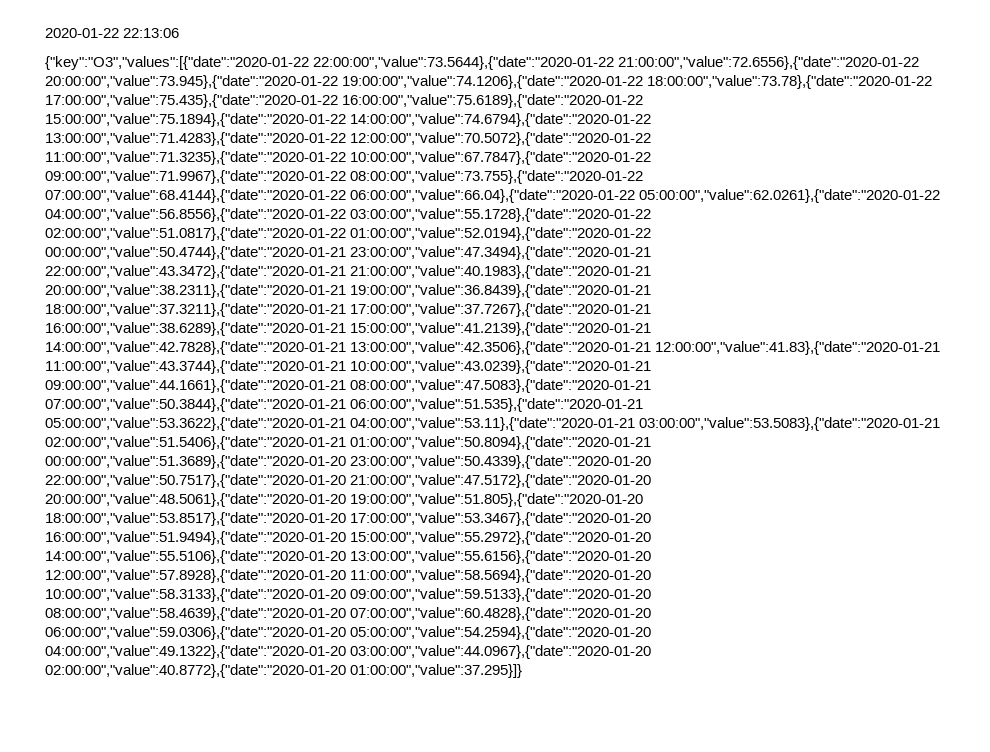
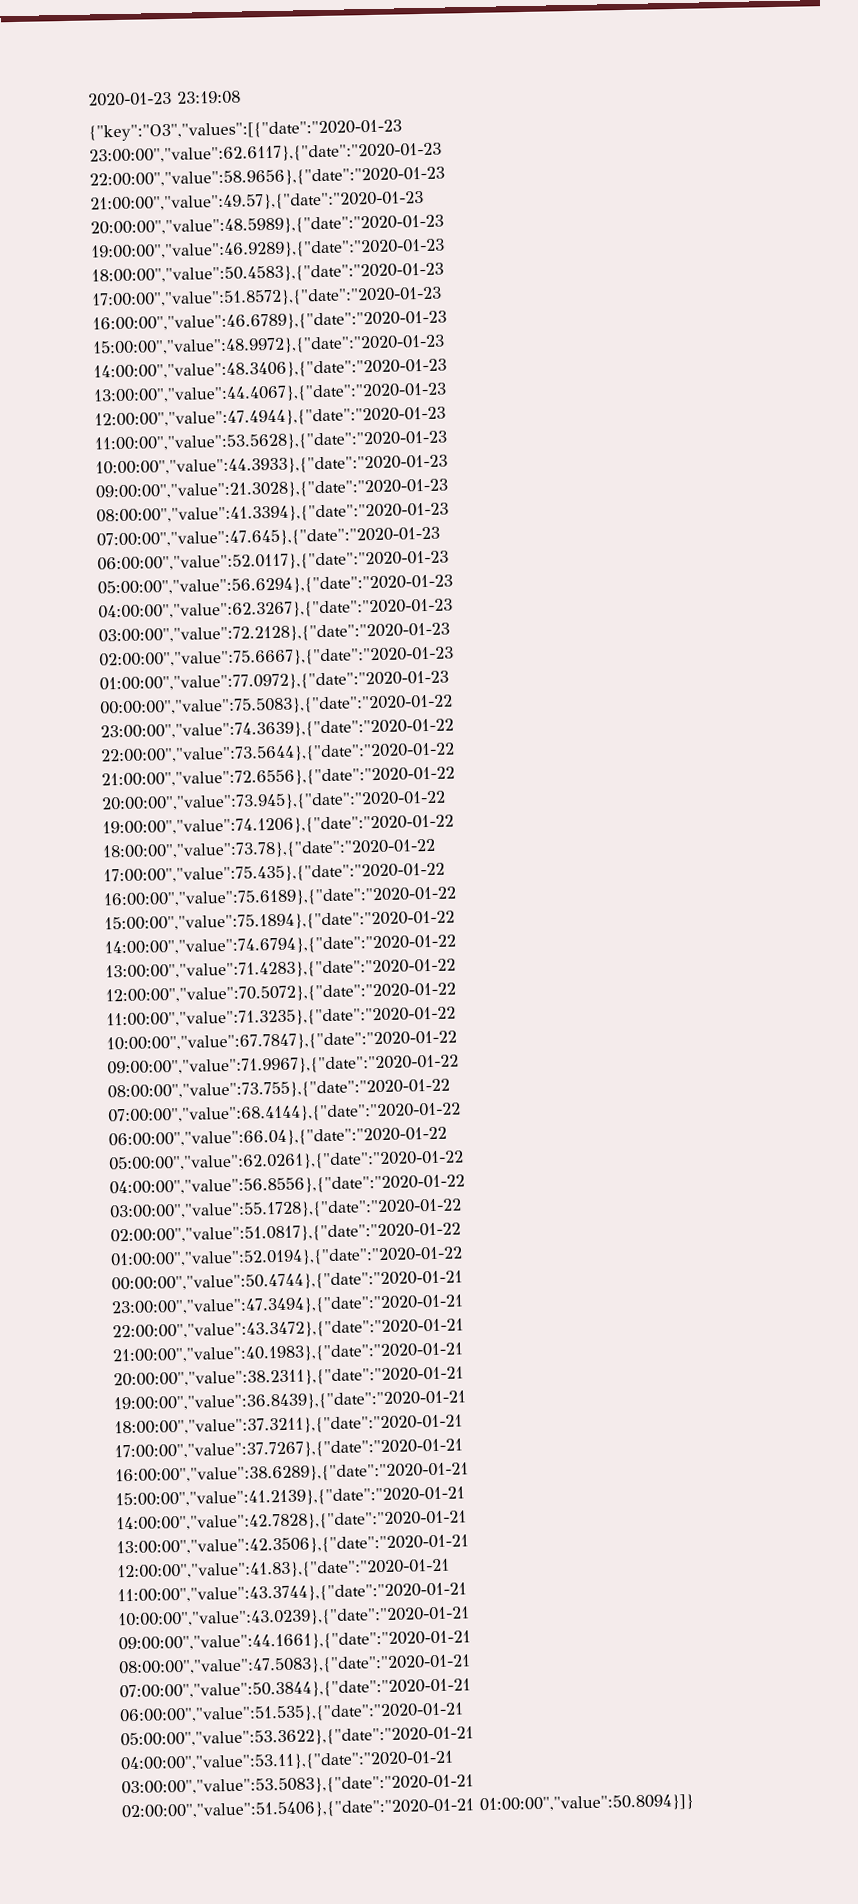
- 2020-01-22 22:13:06
- {"key":"O3","values":[{"date":"2020-01-22 22:00:00","value":73.5644},{"date":"2020-01-22 21:00:00","value":72.6556},{"date":"2020-01-22 20:00:00","value":73.945},{"date":"2020-01-22 19:00:00","value":74.1206},{"date":"2020-01-22 18:00:00","value":73.78},{"date":"2020-01-22 17:00:00","value":75.435},{"date":"2020-01-22 16:00:00","value":75.6189},{"date":"2020-01-22 15:00:00","value":75.1894},{"date":"2020-01-22 14:00:00","value":74.6794},{"date":"2020-01-22 13:00:00","value":71.4283},{"date":"2020-01-22 12:00:00","value":70.5072},{"date":"2020-01-22 11:00:00","value":71.3235},{"date":"2020-01-22 10:00:00","value":67.7847},{"date":"2020-01-22 09:00:00","value":71.9967},{"date":"2020-01-22 08:00:00","value":73.755},{"date":"2020-01-22 07:00:00","value":68.4144},{"date":"2020-01-22 06:00:00","value":66.04},{"date":"2020-01-22 05:00:00","value":62.0261},{"date":"2020-01-22 04:00:00","value":56.8556},{"date":"2020-01-22 03:00:00","value":55.1728},{"date":"2020-01-22 02:00:00","value":51.0817},{"date":"2020-01-22 01:00:00","value":52.0194},{"date":"2020-01-22 00:00:00","value":50.4744},{"date":"2020-01-21 23:00:00","value":47.3494},{"date":"2020-01-21 22:00:00","value":43.3472},{"date":"2020-01-21 21:00:00","value":40.1983},{"date":"2020-01-21 20:00:00","value":38.2311},{"date":"2020-01-21 19:00:00","value":36.8439},{"date":"2020-01-21 18:00:00","value":37.3211},{"date":"2020-01-21 17:00:00","value":37.7267},{"date":"2020-01-21 16:00:00","value":38.6289},{"date":"2020-01-21 15:00:00","value":41.2139},{"date":"2020-01-21 14:00:00","value":42.7828},{"date":"2020-01-21 13:00:00","value":42.3506},{"date":"2020-01-21 12:00:00","value":41.83},{"date":"2020-01-21 11:00:00","value":43.3744},{"date":"2020-01-21 10:00:00","value":43.0239},{"date":"2020-01-21 09:00:00","value":44.1661},{"date":"2020-01-21 08:00:00","value":47.5083},{"date":"2020-01-21 07:00:00","value":50.3844},{"date":"2020-01-21 06:00:00","value":51.535},{"date":"2020-01-21 05:00:00","value":53.3622},{"date":"2020-01-21 04:00:00","value":53.11},{"date":"2020-01-21 03:00:00","value":53.5083},{"date":"2020-01-21 02:00:00","value":51.5406},{"date":"2020-01-21 01:00:00","value":50.8094},{"date":"2020-01-21 00:00:00","value":51.3689},{"date":"2020-01-20 23:00:00","value":50.4339},{"date":"2020-01-20 22:00:00","value":50.7517},{"date":"2020-01-20 21:00:00","value":47.5172},{"date":"2020-01-20 20:00:00","value":48.5061},{"date":"2020-01-20 19:00:00","value":51.805},{"date":"2020-01-20 18:00:00","value":53.8517},{"date":"2020-01-20 17:00:00","value":53.3467},{"date":"2020-01-20 16:00:00","value":51.9494},{"date":"2020-01-20 15:00:00","value":55.2972},{"date":"2020-01-20 14:00:00","value":55.5106},{"date":"2020-01-20 13:00:00","value":55.6156},{"date":"2020-01-20 12:00:00","value":57.8928},{"date":"2020-01-20 11:00:00","value":58.5694},{"date":"2020-01-20 10:00:00","value":58.3133},{"date":"2020-01-20 09:00:00","value":59.5133},{"date":"2020-01-20 08:00:00","value":58.4639},{"date":"2020-01-20 07:00:00","value":60.4828},{"date":"2020-01-20 06:00:00","value":59.0306},{"date":"2020-01-20 05:00:00","value":54.2594},{"date":"2020-01-20 04:00:00","value":49.1322},{"date":"2020-01-20 03:00:00","value":44.0967},{"date":"2020-01-20 02:00:00","value":40.8772},{"date":"2020-01-20 01:00:00","value":37.295}]}
+ 2020-01-23 23:19:08
+ {"key":"O3","values":[{"date":"2020-01-23 23:00:00","value":62.6117},{"date":"2020-01-23 22:00:00","value":58.9656},{"date":"2020-01-23 21:00:00","value":49.57},{"date":"2020-01-23 20:00:00","value":48.5989},{"date":"2020-01-23 19:00:00","value":46.9289},{"date":"2020-01-23 18:00:00","value":50.4583},{"date":"2020-01-23 17:00:00","value":51.8572},{"date":"2020-01-23 16:00:00","value":46.6789},{"date":"2020-01-23 15:00:00","value":48.9972},{"date":"2020-01-23 14:00:00","value":48.3406},{"date":"2020-01-23 13:00:00","value":44.4067},{"date":"2020-01-23 12:00:00","value":47.4944},{"date":"2020-01-23 11:00:00","value":53.5628},{"date":"2020-01-23 10:00:00","value":44.3933},{"date":"2020-01-23 09:00:00","value":21.3028},{"date":"2020-01-23 08:00:00","value":41.3394},{"date":"2020-01-23 07:00:00","value":47.645},{"date":"2020-01-23 06:00:00","value":52.0117},{"date":"2020-01-23 05:00:00","value":56.6294},{"date":"2020-01-23 04:00:00","value":62.3267},{"date":"2020-01-23 03:00:00","value":72.2128},{"date":"2020-01-23 02:00:00","value":75.6667},{"date":"2020-01-23 01:00:00","value":77.0972},{"date":"2020-01-23 00:00:00","value":75.5083},{"date":"2020-01-22 23:00:00","value":74.3639},{"date":"2020-01-22 22:00:00","value":73.5644},{"date":"2020-01-22 21:00:00","value":72.6556},{"date":"2020-01-22 20:00:00","value":73.945},{"date":"2020-01-22 19:00:00","value":74.1206},{"date":"2020-01-22 18:00:00","value":73.78},{"date":"2020-01-22 17:00:00","value":75.435},{"date":"2020-01-22 16:00:00","value":75.6189},{"date":"2020-01-22 15:00:00","value":75.1894},{"date":"2020-01-22 14:00:00","value":74.6794},{"date":"2020-01-22 13:00:00","value":71.4283},{"date":"2020-01-22 12:00:00","value":70.5072},{"date":"2020-01-22 11:00:00","value":71.3235},{"date":"2020-01-22 10:00:00","value":67.7847},{"date":"2020-01-22 09:00:00","value":71.9967},{"date":"2020-01-22 08:00:00","value":73.755},{"date":"2020-01-22 07:00:00","value":68.4144},{"date":"2020-01-22 06:00:00","value":66.04},{"date":"2020-01-22 05:00:00","value":62.0261},{"date":"2020-01-22 04:00:00","value":56.8556},{"date":"2020-01-22 03:00:00","value":55.1728},{"date":"2020-01-22 02:00:00","value":51.0817},{"date":"2020-01-22 01:00:00","value":52.0194},{"date":"2020-01-22 00:00:00","value":50.4744},{"date":"2020-01-21 23:00:00","value":47.3494},{"date":"2020-01-21 22:00:00","value":43.3472},{"date":"2020-01-21 21:00:00","value":40.1983},{"date":"2020-01-21 20:00:00","value":38.2311},{"date":"2020-01-21 19:00:00","value":36.8439},{"date":"2020-01-21 18:00:00","value":37.3211},{"date":"2020-01-21 17:00:00","value":37.7267},{"date":"2020-01-21 16:00:00","value":38.6289},{"date":"2020-01-21 15:00:00","value":41.2139},{"date":"2020-01-21 14:00:00","value":42.7828},{"date":"2020-01-21 13:00:00","value":42.3506},{"date":"2020-01-21 12:00:00","value":41.83},{"date":"2020-01-21 11:00:00","value":43.3744},{"date":"2020-01-21 10:00:00","value":43.0239},{"date":"2020-01-21 09:00:00","value":44.1661},{"date":"2020-01-21 08:00:00","value":47.5083},{"date":"2020-01-21 07:00:00","value":50.3844},{"date":"2020-01-21 06:00:00","value":51.535},{"date":"2020-01-21 05:00:00","value":53.3622},{"date":"2020-01-21 04:00:00","value":53.11},{"date":"2020-01-21 03:00:00","value":53.5083},{"date":"2020-01-21 02:00:00","value":51.5406},{"date":"2020-01-21 01:00:00","value":50.8094}]}

